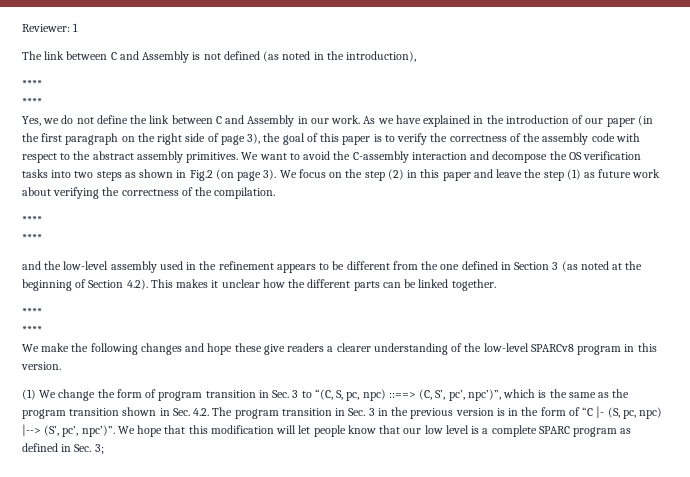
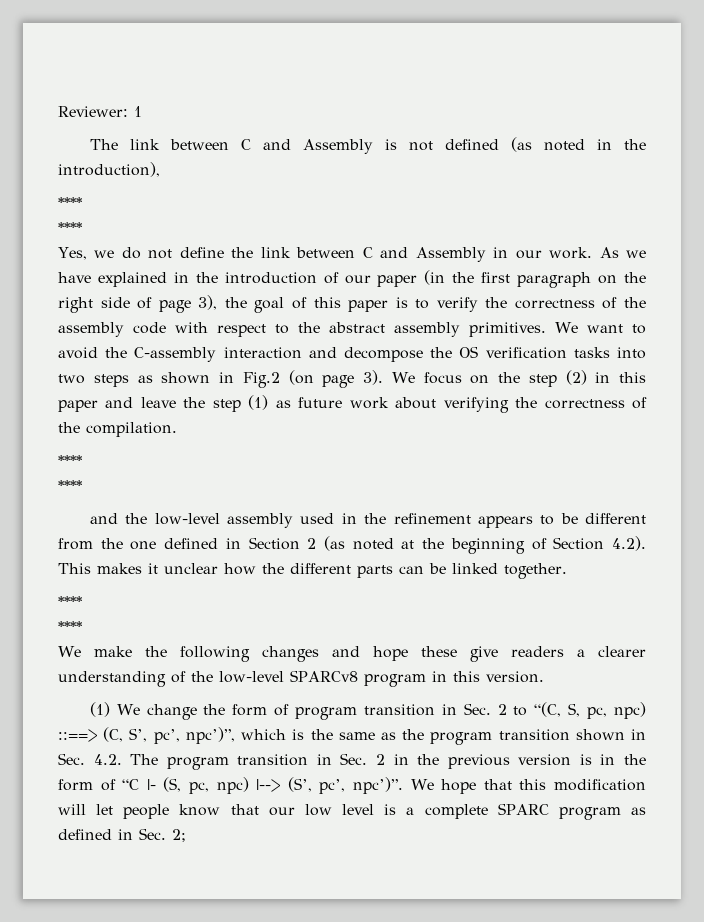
- and the low-level assembly used in the refinement appears to be different from the one defined in Section 3 (as noted at the beginning of Section 4.2). This makes it unclear how the different parts can be linked together.
+ and the low-level assembly used in the refinement appears to be different from the one defined in Section 2 (as noted at the beginning of Section 4.2). This makes it unclear how the different parts can be linked together.
- (1) We change the form of program transition in Sec. 3 to “(C, S, pc, npc) ::==> (C, S’, pc’, npc’)”, which is the same as the program transition shown in Sec. 4.2. The program transition in Sec. 3 in the previous version is in the form of “C |- (S, pc, npc) |--> (S’, pc’, npc’)”.
+ (1) We change the form of program transition in Sec. 2 to “(C, S, pc, npc) ::==> (C, S’, pc’, npc’)”, which is the same as the program transition shown in Sec. 4.2. The program transition in Sec. 2 in the previous version is in the form of “C |- (S, pc, npc) |--> (S’, pc’, npc’)”.
- We hope that this modification will let people know that our low level is a complete SPARC program as defined in Sec. 3;
+ We hope that this modification will let people know that our low level is a complete SPARC program as defined in Sec. 2;

